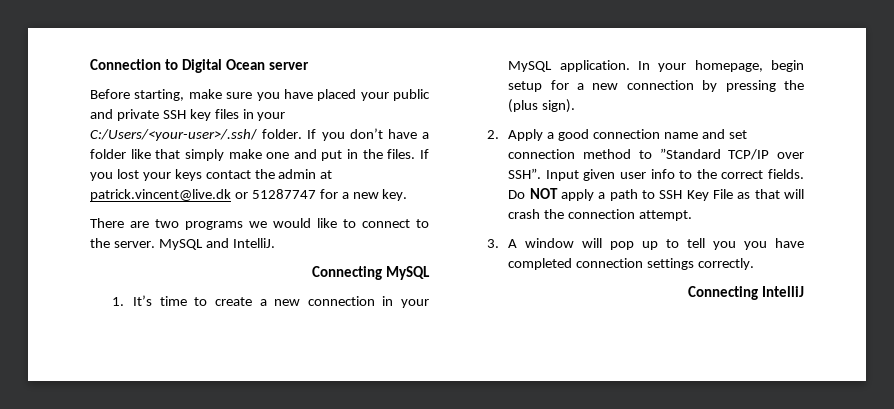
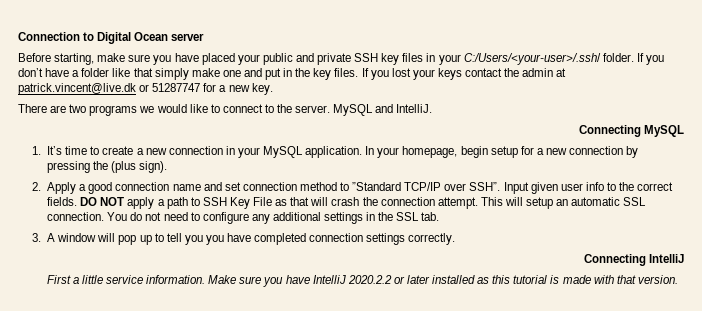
- If you don’t have a folder like that simply make one and put in the files.
+ If you don’t have a folder like that simply make one and put in the key files.
- Do NOT apply a path to SSH Key File as that will crash the connection attempt.
+ DO NOT apply a path to SSH Key File as that will crash the connection attempt. This will setup an automatic SSL connection. You do not need to configure any additional settings in the SSL tab.
+ First a little service information. Make sure you have IntelliJ 2020.2.2 or later installed as this tutorial is made with that version.

